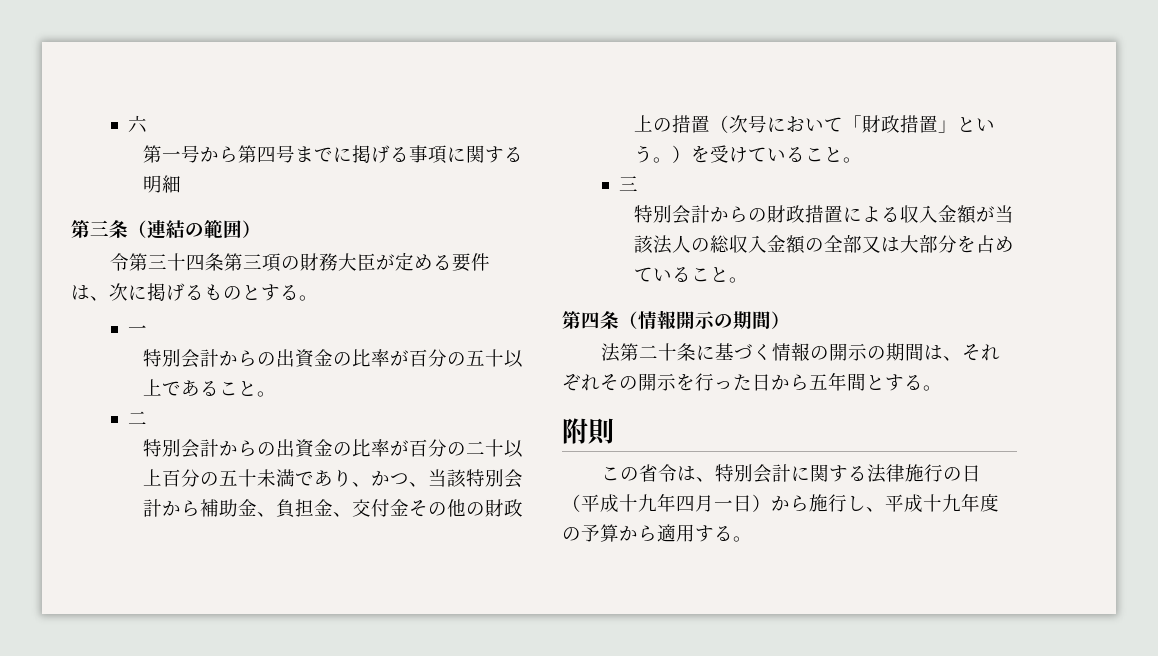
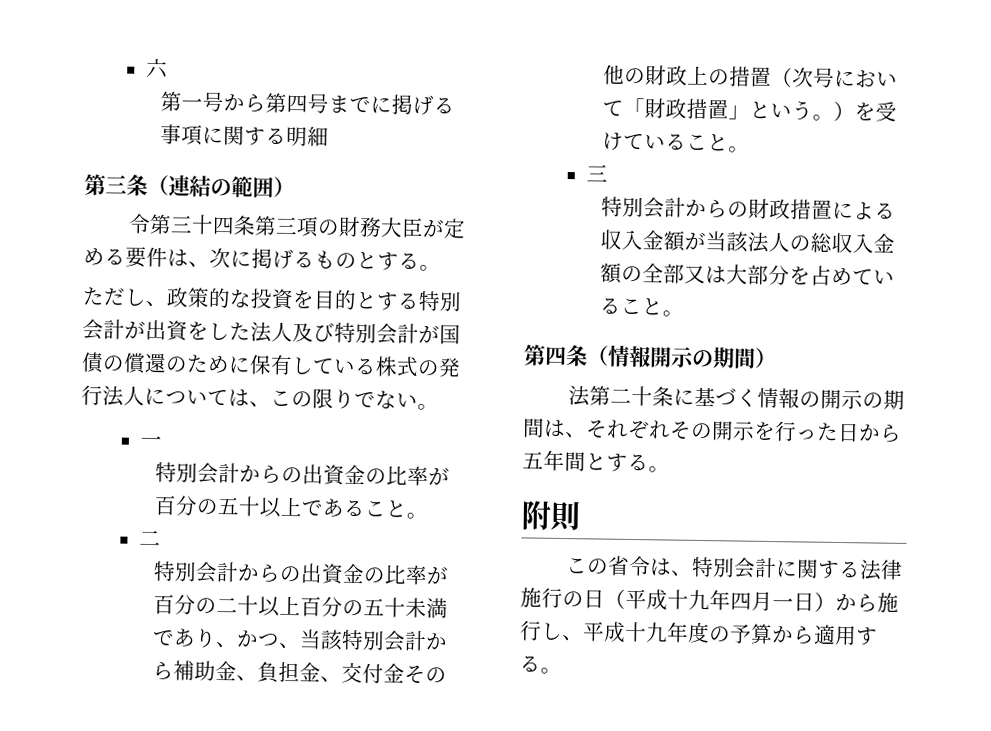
+ ただし、政策的な投資を目的とする特別会計が出資をした法人及び特別会計が国債の償還のために保有している株式の発行法人については、この限りでない。

